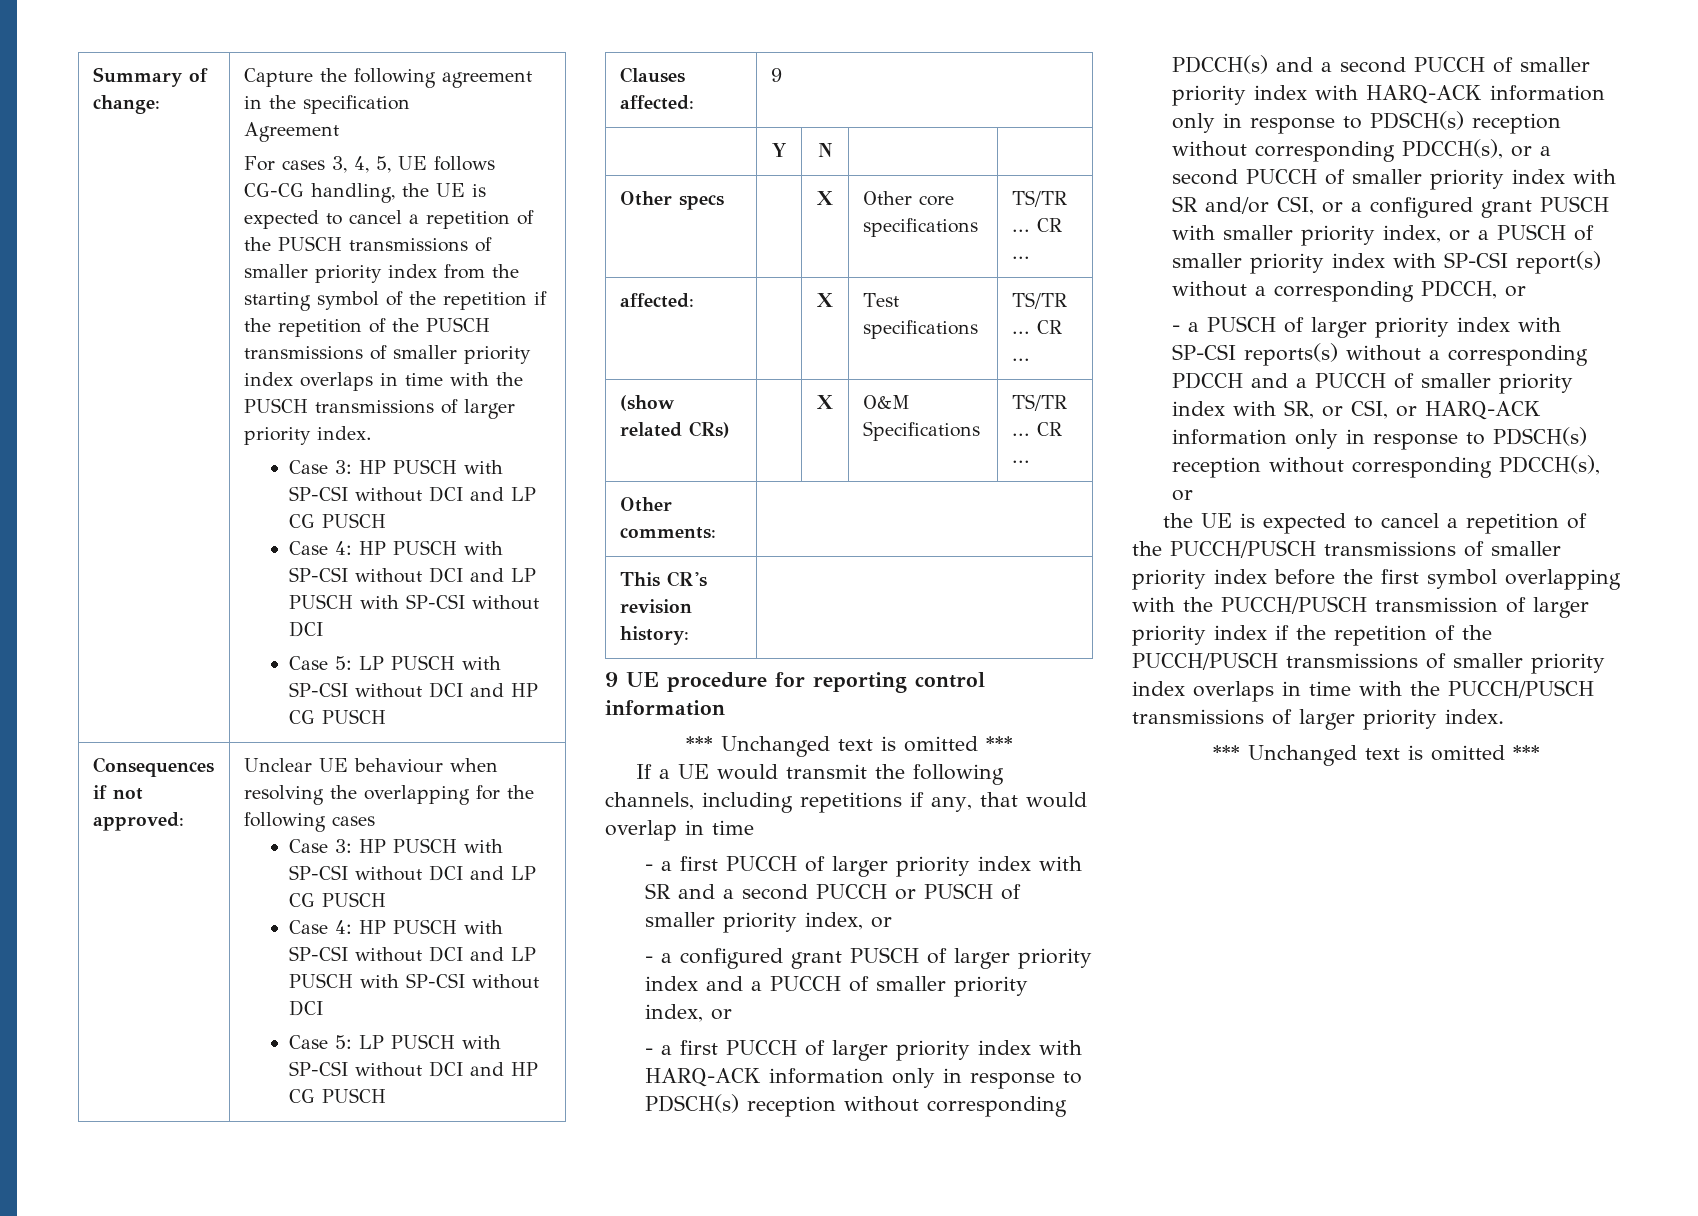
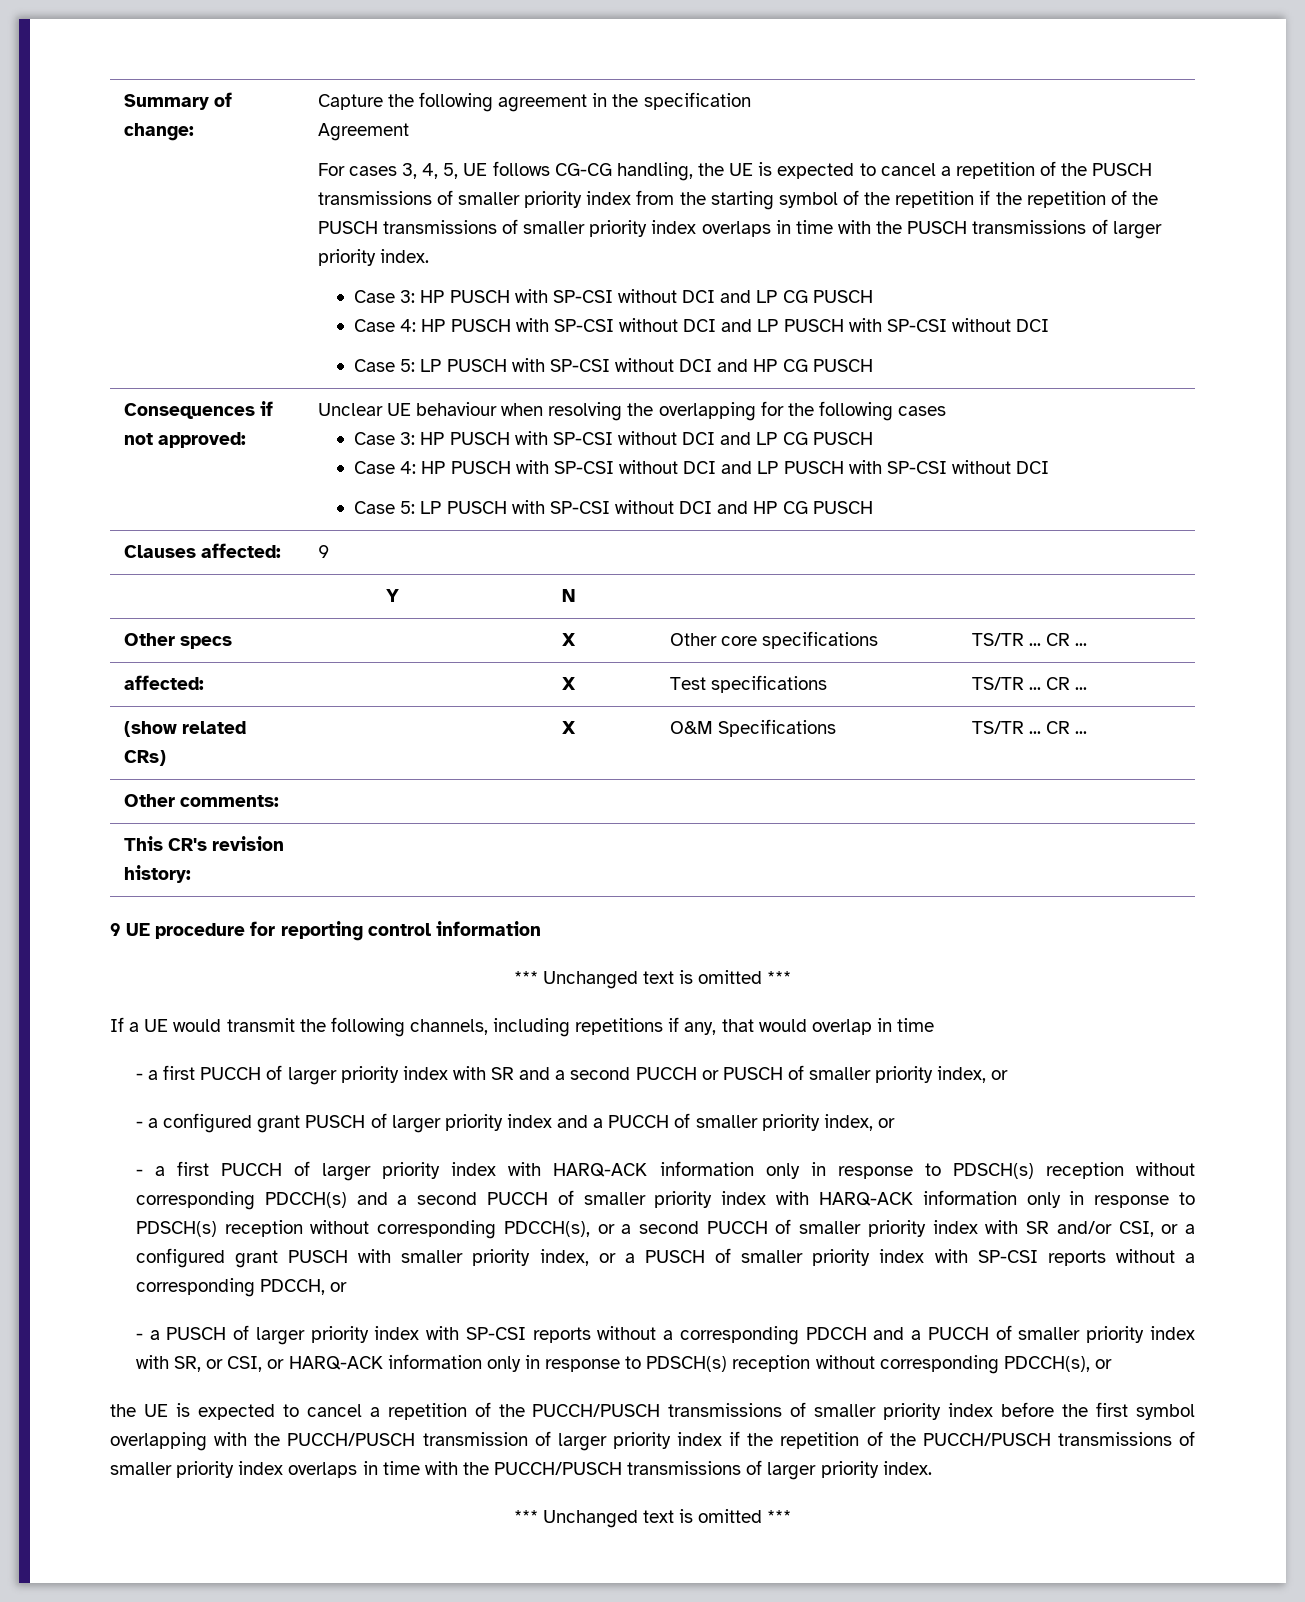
- - a first PUCCH of larger priority index with HARQ-ACK information only in response to PDSCH(s) reception without corresponding PDCCH(s) and a second PUCCH of smaller priority index with HARQ-ACK information only in response to PDSCH(s) reception without corresponding PDCCH(s), or a second PUCCH of smaller priority index with SR and/or CSI, or a configured grant PUSCH with smaller priority index, or a PUSCH of smaller priority index with SP-CSI report(s) without a corresponding PDCCH, or
+ - a first PUCCH of larger priority index with HARQ-ACK information only in response to PDSCH(s) reception without corresponding PDCCH(s) and a second PUCCH of smaller priority index with HARQ-ACK information only in response to PDSCH(s) reception without corresponding PDCCH(s), or a second PUCCH of smaller priority index with SR and/or CSI, or a configured grant PUSCH with smaller priority index, or a PUSCH of smaller priority index with SP-CSI reports without a corresponding PDCCH, or
- - a PUSCH of larger priority index with SP-CSI reports(s) without a corresponding PDCCH and a PUCCH of smaller priority index with SR, or CSI, or HARQ-ACK information only in response to PDSCH(s) reception without corresponding PDCCH(s), or
+ - a PUSCH of larger priority index with SP-CSI reports without a corresponding PDCCH and a PUCCH of smaller priority index with SR, or CSI, or HARQ-ACK information only in response to PDSCH(s) reception without corresponding PDCCH(s), or

